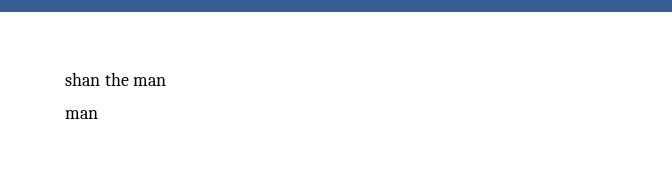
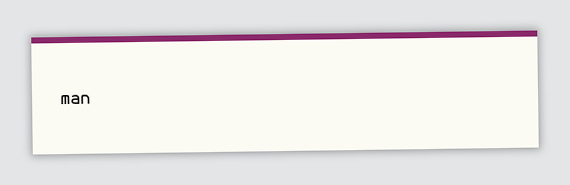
- shan the man

